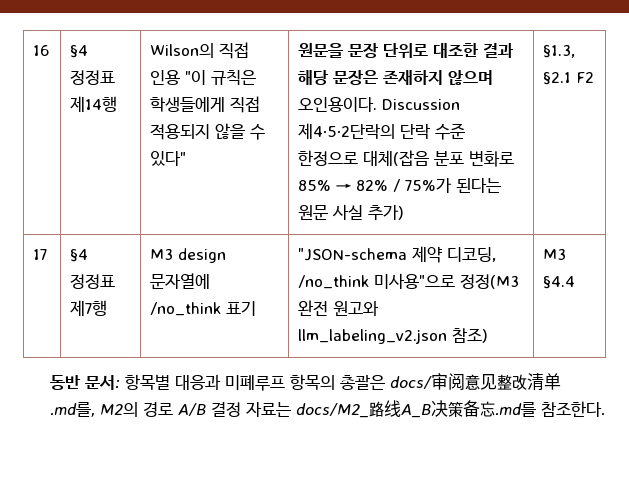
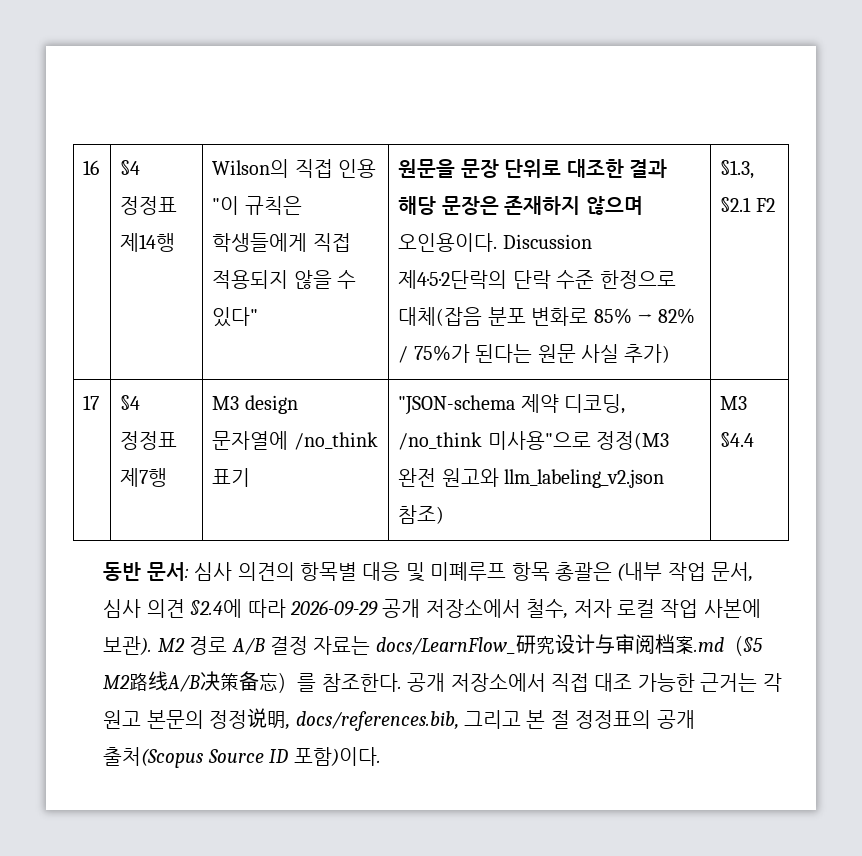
- 동반 문서: 항목별 대응과 미폐루프 항목의 총괄은 docs/审阅意见整改清单.md를, M2의 경로 A/B 결정 자료는 docs/M2_路线A_B决策备忘.md를 참조한다.
+ 동반 문서: 심사 의견의 항목별 대응 및 미폐루프 항목 총괄은 (내부 작업 문서, 심사 의견 §2.4에 따라 2026-09-29 공개 저장소에서 철수, 저자 로컬 작업 사본에 보관). M2 경로 A/B 결정 자료는 docs/LearnFlow_研究设计与审阅档案.md（§5 M2路线A/B决策备忘）를 참조한다. 공개 저장소에서 직접 대조 가능한 근거는 각 원고 본문의 정정说明, docs/references.bib, 그리고 본 절 정정표의 공개 출처(Scopus Source ID 포함)이다.

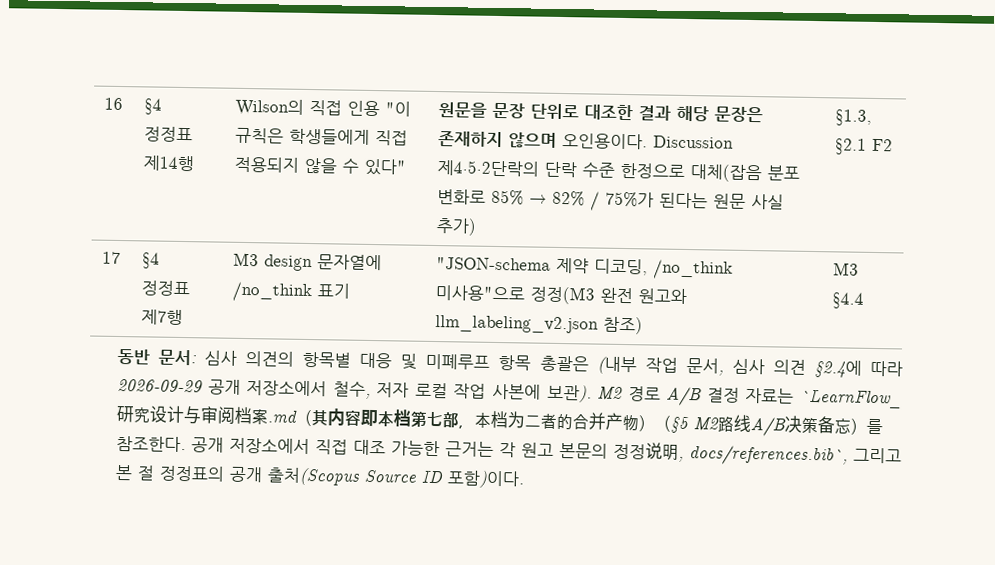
- M2 경로 A/B 결정 자료는 docs/LearnFlow_研究设计与审阅档案.md（§5 M2路线A/B决策备忘）를 참조한다.
+ M2 경로 A/B 결정 자료는 `LearnFlow_研究设计与审阅档案.md（其内容即本档第七部，本档为二者的合并产物）（§5 M2路线A/B决策备忘）를 참조한다.
- 공개 저장소에서 직접 대조 가능한 근거는 각 원고 본문의 정정说明, docs/references.bib, 그리고 본 절 정정표의 공개 출처(Scopus Source ID 포함)이다.
+ 공개 저장소에서 직접 대조 가능한 근거는 각 원고 본문의 정정说明, docs/references.bib`, 그리고 본 절 정정표의 공개 출처(Scopus Source ID 포함)이다.

